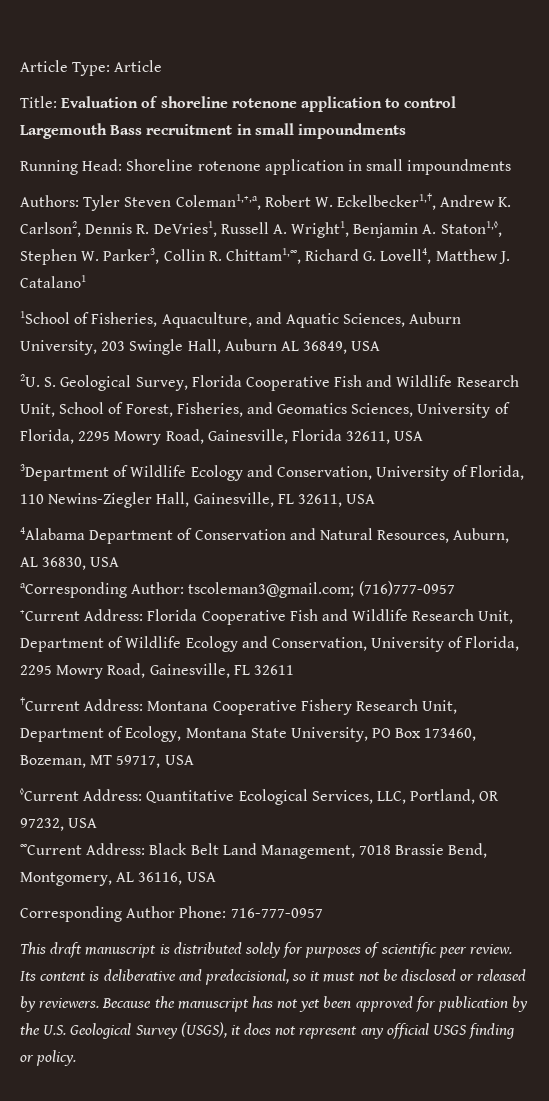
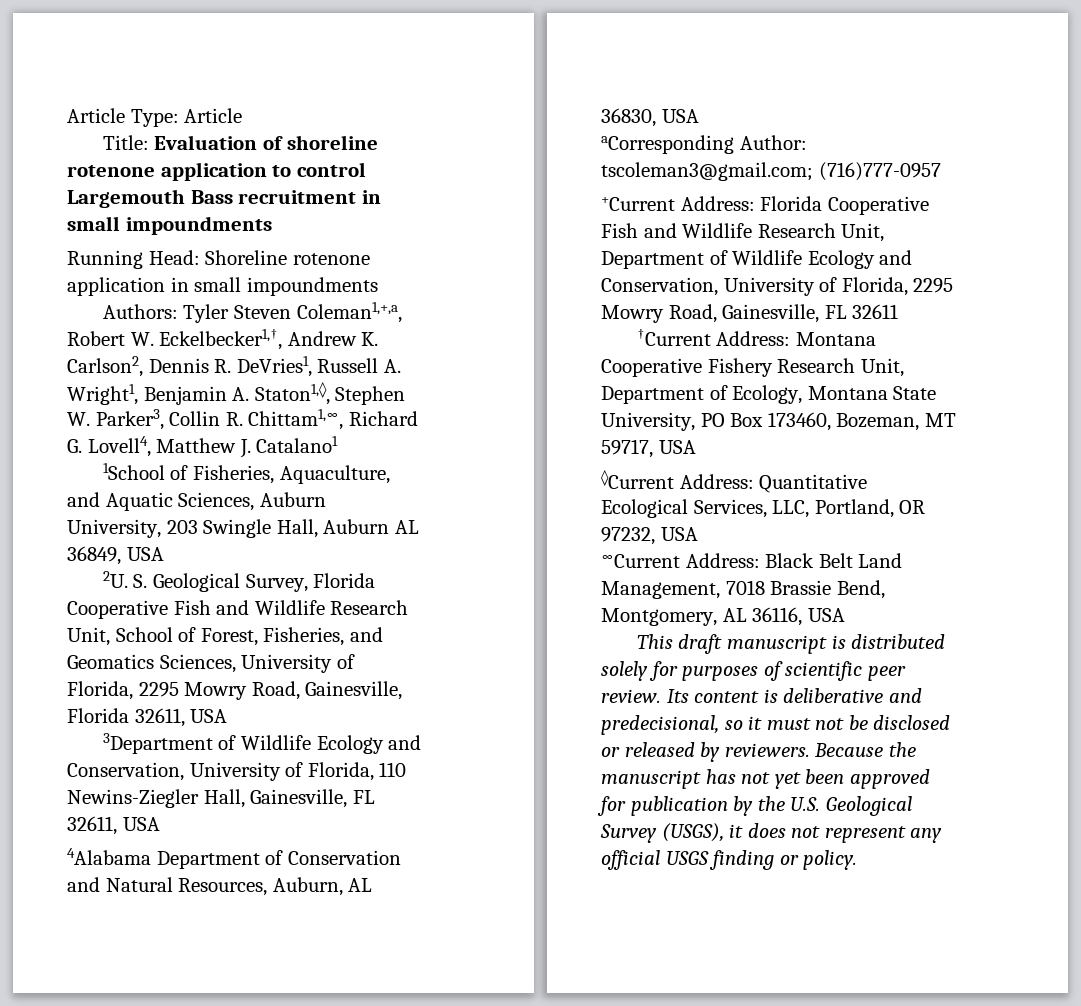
- Corresponding Author Phone: 716-777-0957

